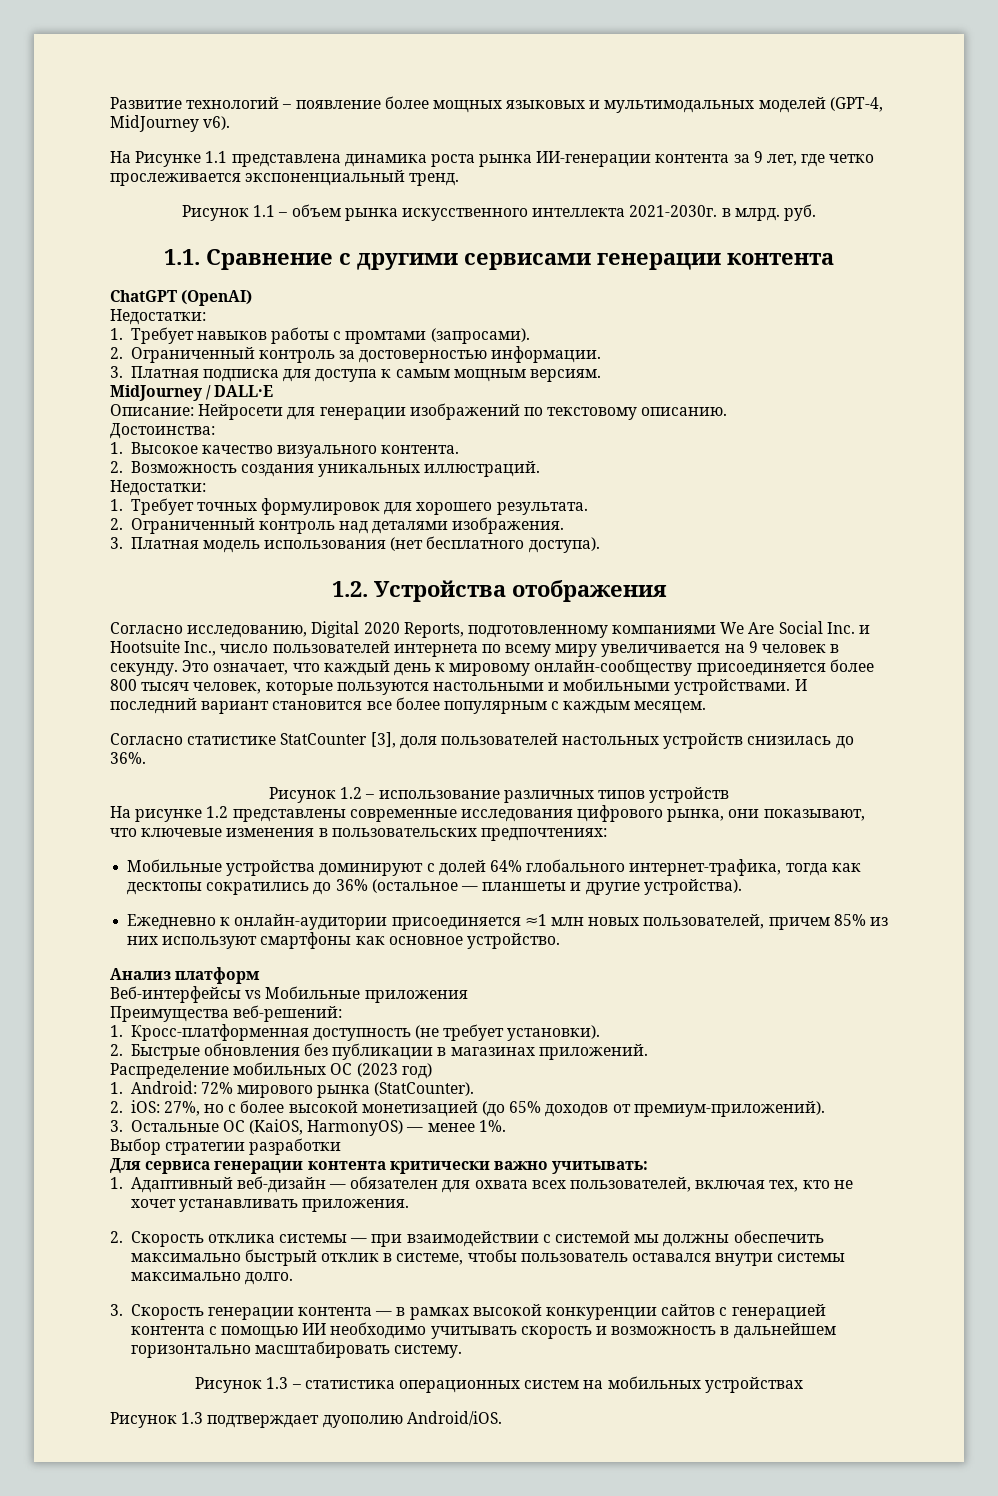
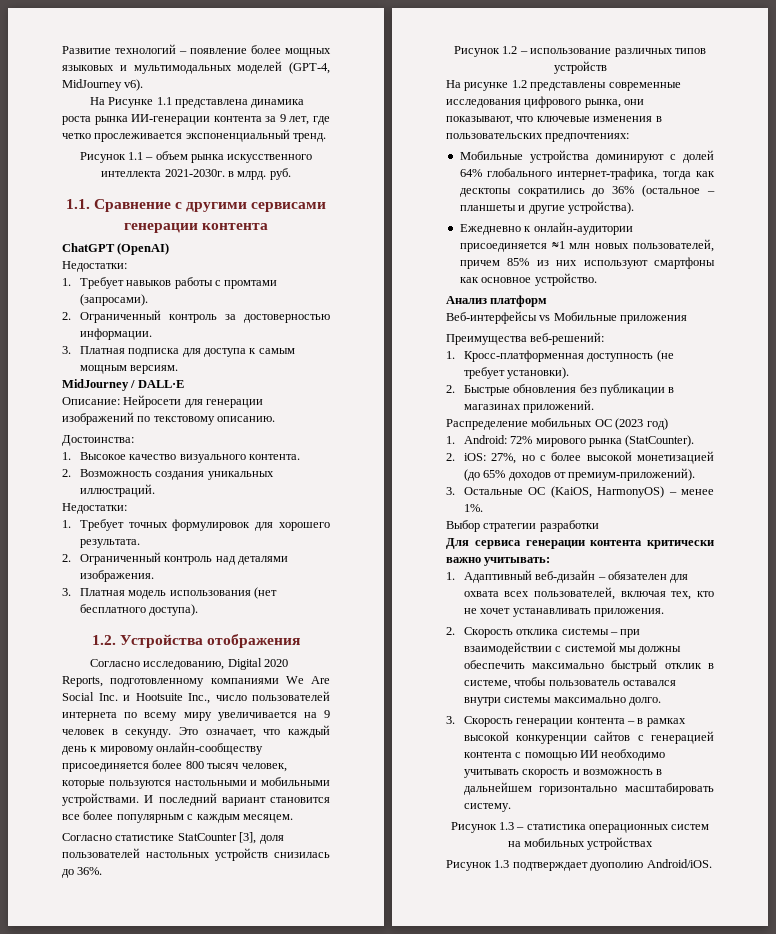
- Мобильные устройства доминируют с долей 64% глобального интернет-трафика, тогда как десктопы сократились до 36% (остальное — планшеты и другие устройства).
+ Мобильные устройства доминируют с долей 64% глобального интернет-трафика, тогда как десктопы сократились до 36% (остальное – планшеты и другие устройства).
- 3. Остальные ОС (KaiOS, HarmonyOS) — менее 1%.
+ 3. Остальные ОС (KaiOS, HarmonyOS) – менее 1%.
- 1. Адаптивный веб-дизайн — обязателен для охвата всех пользователей, включая тех, кто не хочет устанавливать приложения.
+ 1. Адаптивный веб-дизайн – обязателен для охвата всех пользователей, включая тех, кто не хочет устанавливать приложения.
- 2. Скорость отклика системы — при взаимодействии с системой мы должны обеспечить максимально быстрый отклик в системе, чтобы пользователь оставался внутри системы максимально долго.
+ 2. Скорость отклика системы – при взаимодействии с системой мы должны обеспечить максимально быстрый отклик в системе, чтобы пользователь оставался внутри системы максимально долго.
- 3. Скорость генерации контента — в рамках высокой конкуренции сайтов с генерацией контента с помощью ИИ необходимо учитывать скорость и возможность в дальнейшем горизонтально масштабировать систему.
+ 3. Скорость генерации контента – в рамках высокой конкуренции сайтов с генерацией контента с помощью ИИ необходимо учитывать скорость и возможность в дальнейшем горизонтально масштабировать систему.

